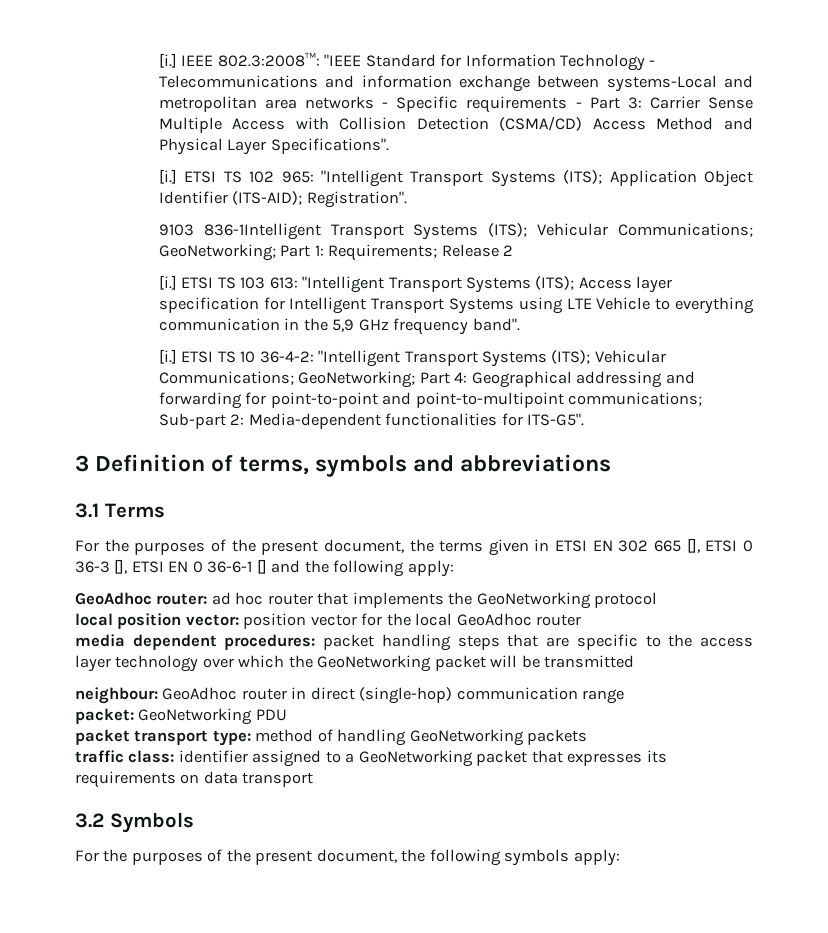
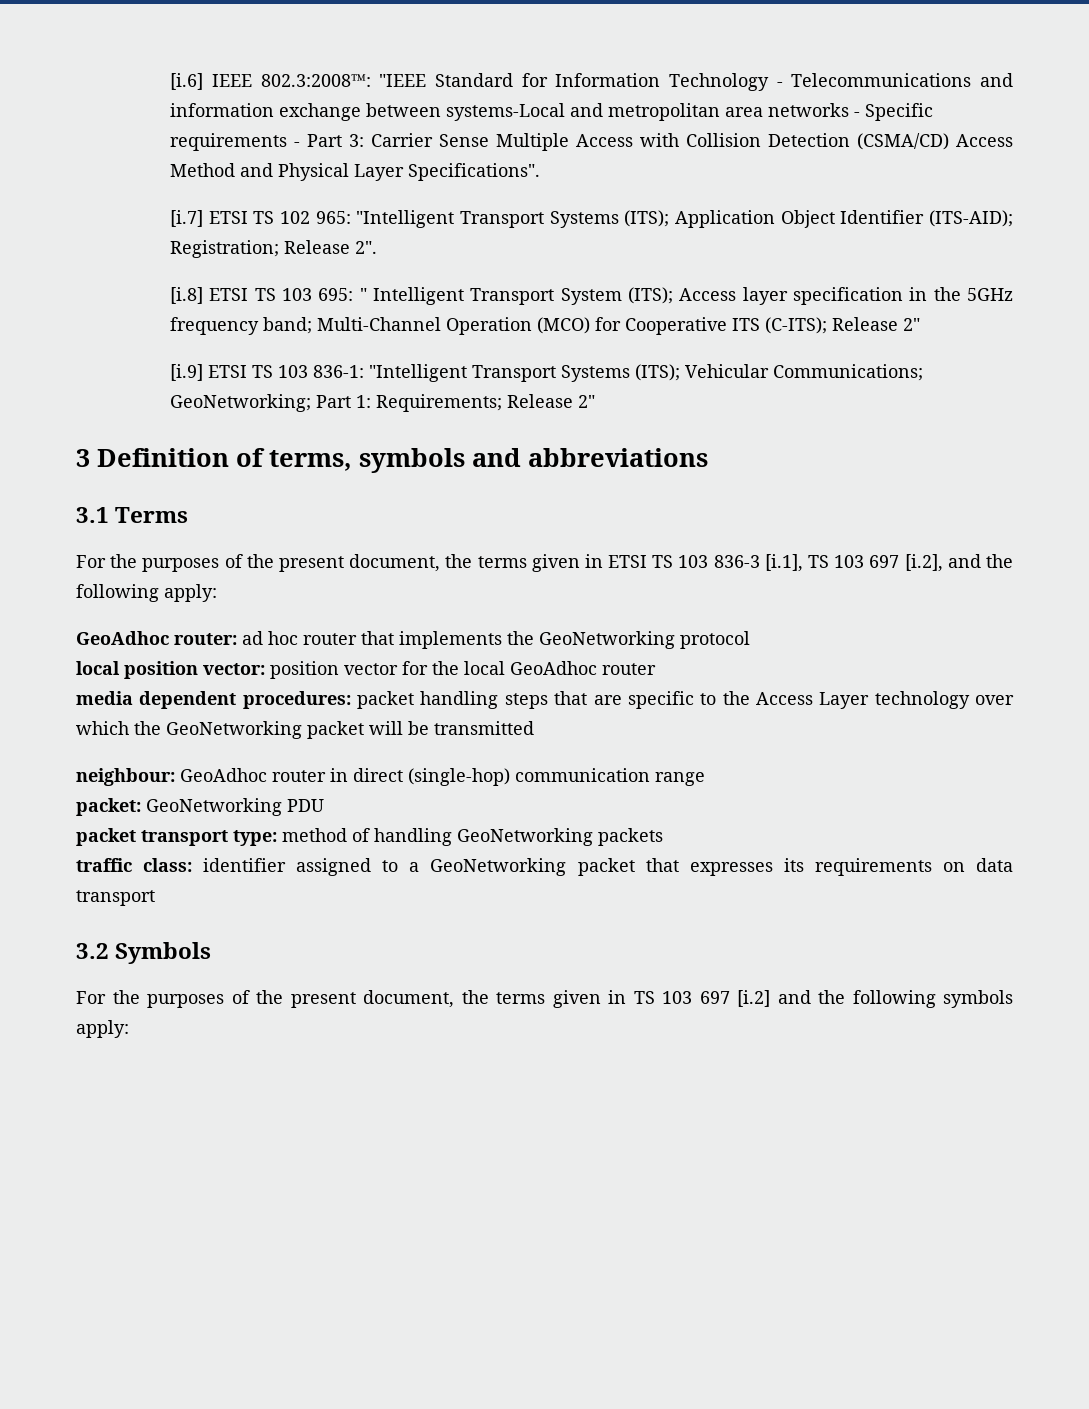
- [i.] IEEE 802.3:2008™: "IEEE Standard for Information Technology - Telecommunications and information exchange between systems-Local and metropolitan area networks - Specific requirements - Part 3: Carrier Sense Multiple Access with Collision Detection (CSMA/CD) Access Method and Physical Layer Specifications".
+ [i.6] IEEE 802.3:2008™: "IEEE Standard for Information Technology - Telecommunications and information exchange between systems-Local and metropolitan area networks - Specific requirements - Part 3: Carrier Sense Multiple Access with Collision Detection (CSMA/CD) Access Method and Physical Layer Specifications".
- [i.] ETSI TS 102 965: "Intelligent Transport Systems (ITS); Application Object Identifier (ITS-AID); Registration".
- 9103 836-1Intelligent Transport Systems (ITS); Vehicular Communications; GeoNetworking; Part 1: Requirements; Release 2
- [i.] ETSI TS 103 613: "Intelligent Transport Systems (ITS); Access layer specification for Intelligent Transport Systems using LTE Vehicle to everything communication in the 5,9 GHz frequency band".
- [i.] ETSI TS 10 36-4-2: "Intelligent Transport Systems (ITS); Vehicular Communications; GeoNetworking; Part 4: Geographical addressing and forwarding for point-to-point and point-to-multipoint communications; Sub-part 2: Media-dependent functionalities for ITS-G5".
+ [i.7] ETSI TS 102 965: "Intelligent Transport Systems (ITS); Application Object Identifier (ITS-AID); Registration; Release 2".
+ [i.8] ETSI TS 103 695: " Intelligent Transport System (ITS); Access layer specification in the 5GHz frequency band; Multi-Channel Operation (MCO) for Cooperative ITS (C-ITS); Release 2"
+ [i.9] ETSI TS 103 836-1: "Intelligent Transport Systems (ITS); Vehicular Communications; GeoNetworking; Part 1: Requirements; Release 2"
- For the purposes of the present document, the terms given in ETSI EN 302 665 [], ETSI 0 36-3 [], ETSI EN 0 36-6-1 [] and the following apply:
+ For the purposes of the present document, the terms given in ETSI TS 103 836-3 [i.1], TS 103 697 [i.2], and the following apply:
- media dependent procedures: packet handling steps that are specific to the access layer technology over which the GeoNetworking packet will be transmitted
+ media dependent procedures: packet handling steps that are specific to the Access Layer technology over which the GeoNetworking packet will be transmitted
- For the purposes of the present document, the following symbols apply:
+ For the purposes of the present document, the terms given in TS 103 697 [i.2] and the following symbols apply:

